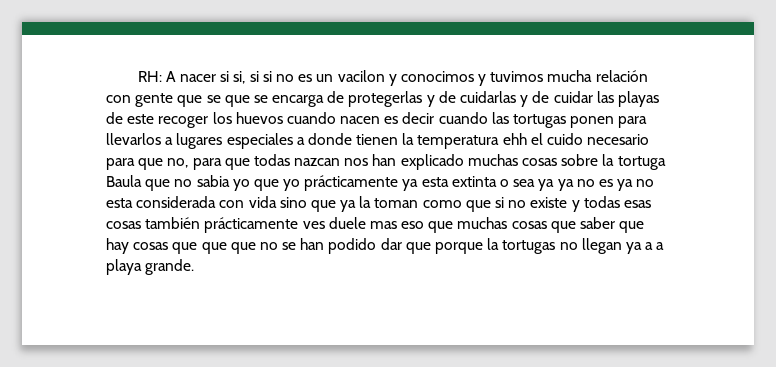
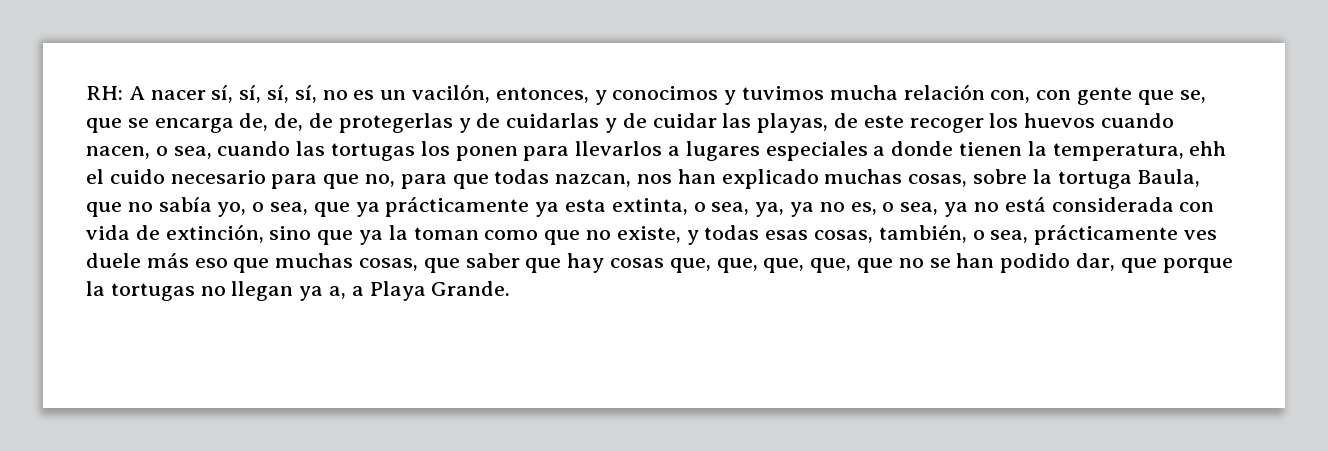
- A nacer si si, si si no es un vacilon y conocimos y tuvimos mucha relación con gente que se que se encarga de protegerlas y de cuidarlas y de cuidar las playas de este recoger los huevos cuando nacen es decir cuando las tortugas ponen para llevarlos a lugares especiales a donde tienen la temperatura ehh el cuido necesario para que no, para que todas nazcan nos han explicado muchas cosas sobre la tortuga Baula que no sabia yo que yo prácticamente ya esta extinta o sea ya ya no es ya no esta considerada con vida sino que ya la toman como que si no existe y todas esas cosas también prácticamente ves duele mas eso que muchas cosas que saber que hay cosas que que que no se han podido dar que porque la tortugas no llegan ya a a playa grande.
+ A nacer sí, sí, sí, sí, no es un vacilón, entonces, y conocimos y tuvimos mucha relación con, con gente que se, que se encarga de, de, de protegerlas y de cuidarlas y de cuidar las playas, de este recoger los huevos cuando nacen, o sea, cuando las tortugas los ponen para llevarlos a lugares especiales a donde tienen la temperatura, ehh el cuido necesario para que no, para que todas nazcan, nos han explicado muchas cosas, sobre la tortuga Baula, que no sabía yo, o sea, que ya prácticamente ya esta extinta, o sea, ya, ya no es, o sea, ya no está considerada con vida de extinción, sino que ya la toman como que no existe, y todas esas cosas, también, o sea, prácticamente ves duele más eso que muchas cosas, que saber que hay cosas que, que, que, que, que no se han podido dar, que porque la tortugas no llegan ya a, a Playa Grande.

